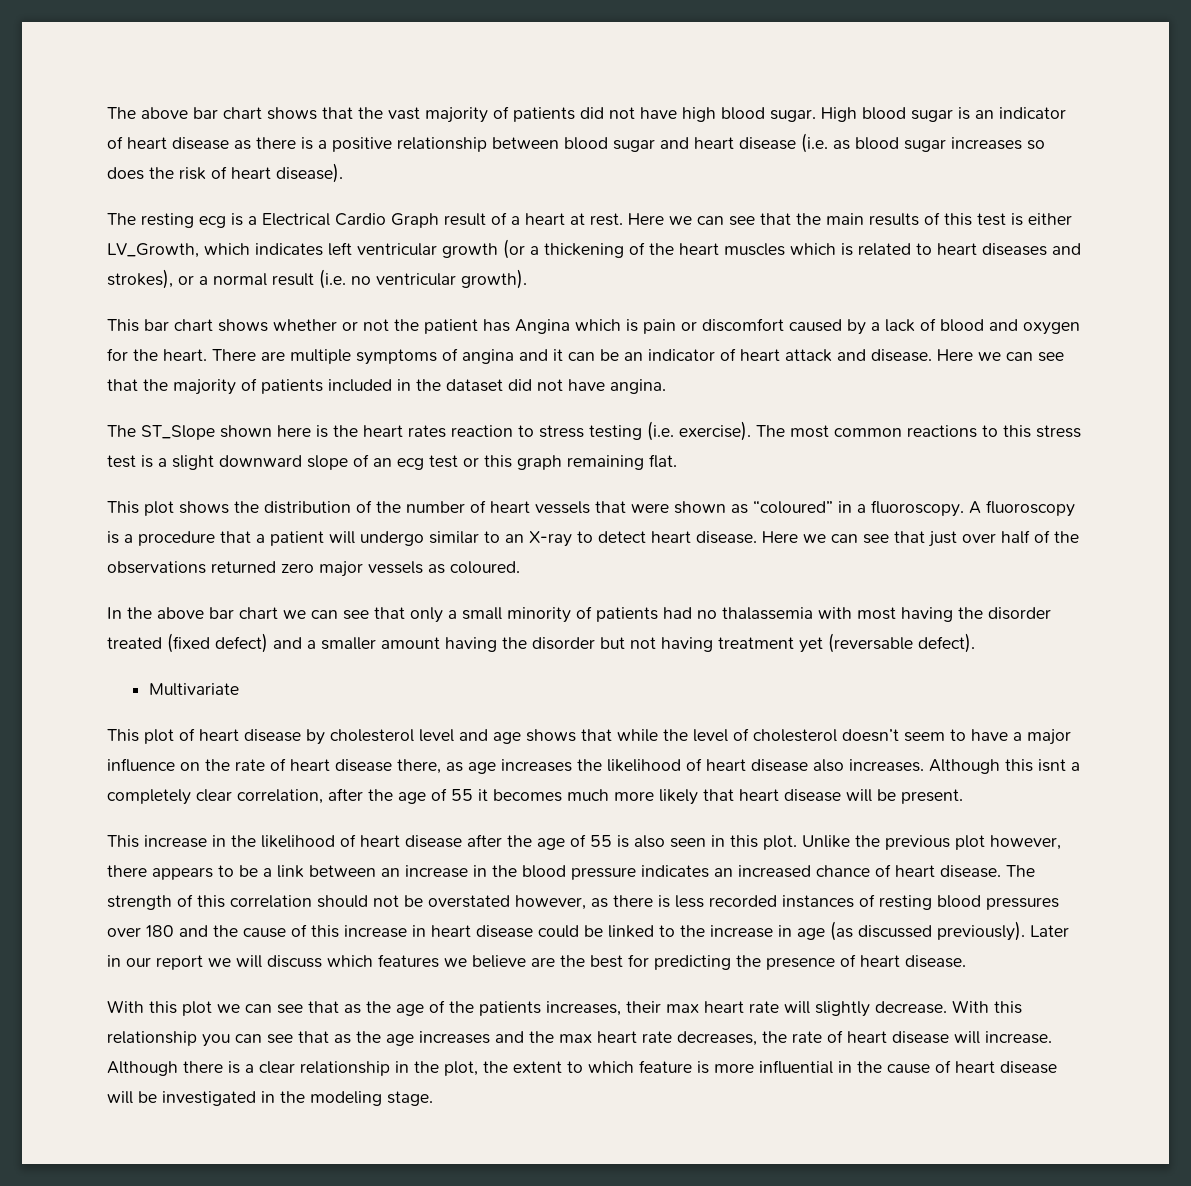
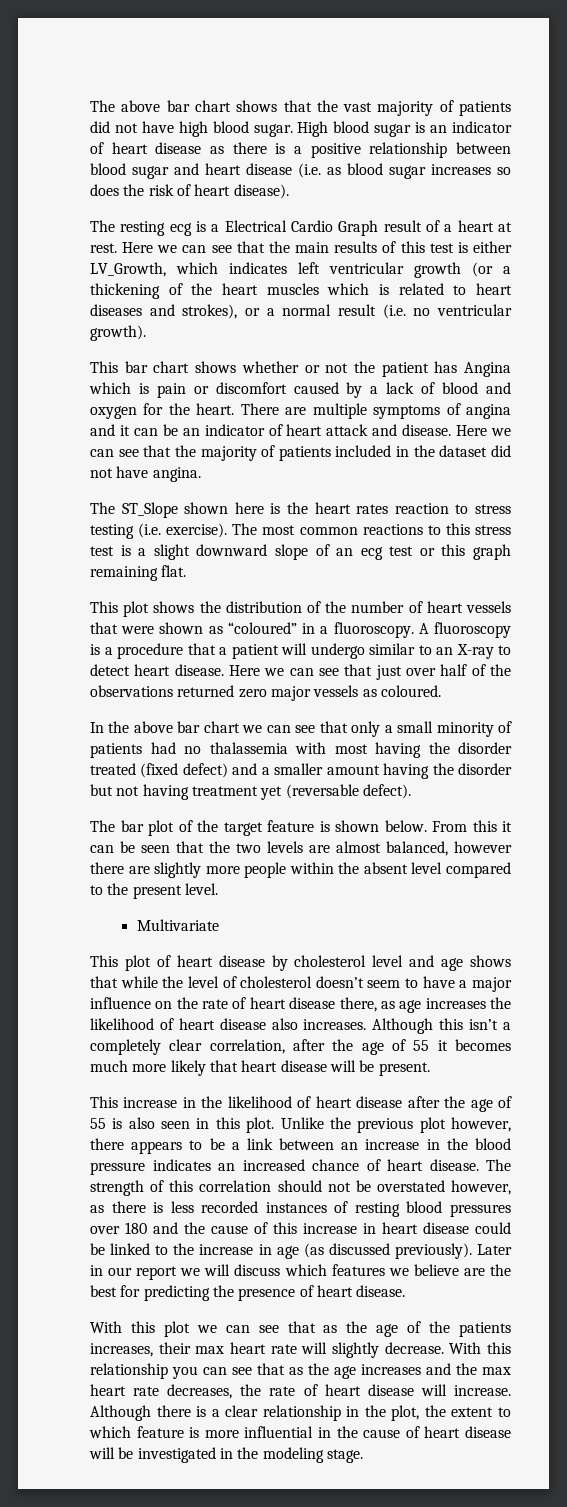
+ The bar plot of the target feature is shown below. From this it can be seen that the two levels are almost balanced, however there are slightly more people within the absent level compared to the present level.
- Although this isnt a completely clear correlation, after the age of 55 it becomes much more likely that heart disease will be present.
+ Although this isn’t a completely clear correlation, after the age of 55 it becomes much more likely that heart disease will be present.

